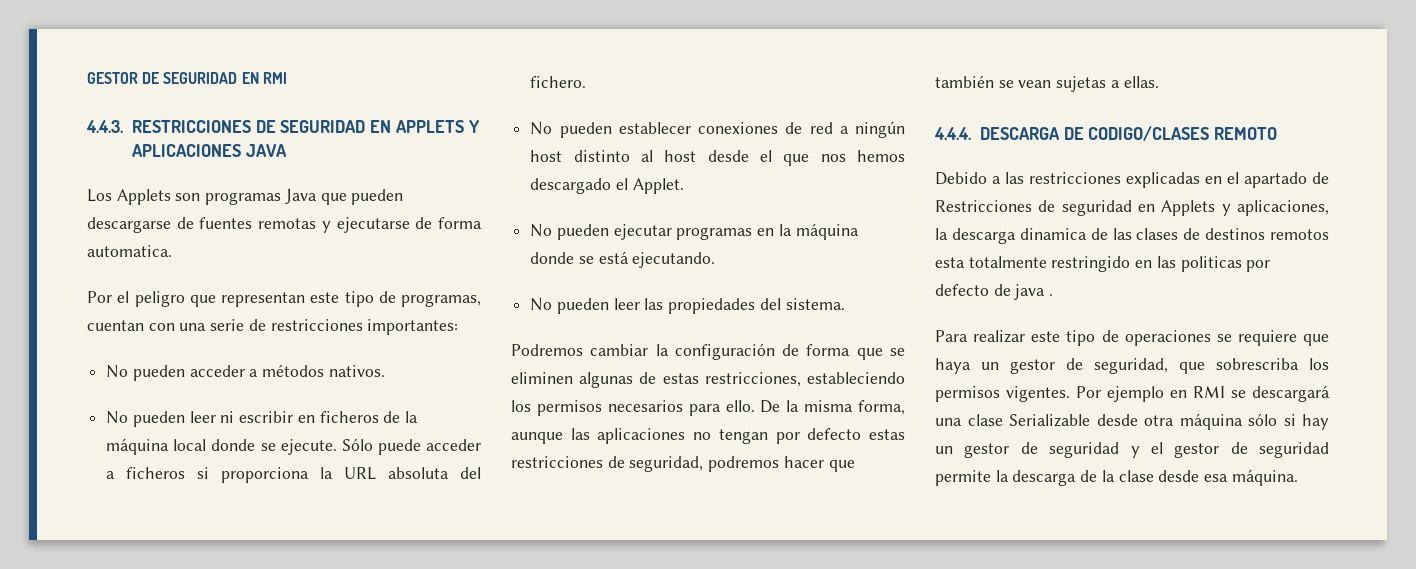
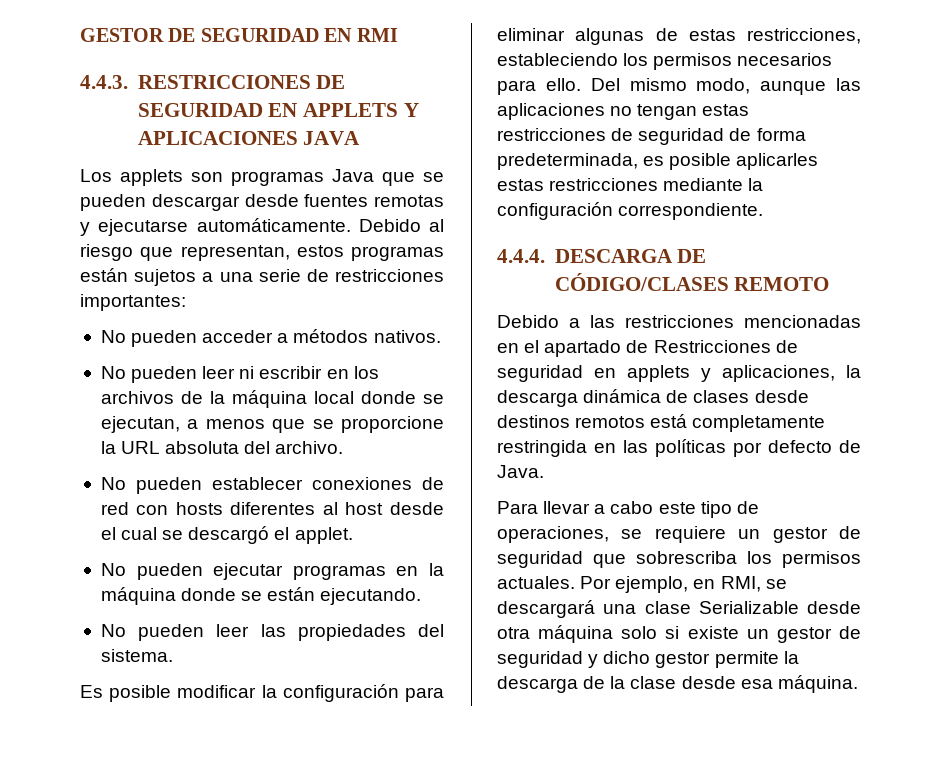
- Los Applets son programas Java que pueden descargarse de fuentes remotas y ejecutarse de forma automatica.
- Por el peligro que representan este tipo de programas, cuentan con una serie de restricciones importantes:
+ Los applets son programas Java que se pueden descargar desde fuentes remotas y ejecutarse automáticamente. Debido al riesgo que representan, estos programas están sujetos a una serie de restricciones importantes:
- No pueden leer ni escribir en ficheros de la máquina local donde se ejecute. Sólo puede acceder a ficheros si proporciona la URL absoluta del fichero.
+ No pueden leer ni escribir en los archivos de la máquina local donde se ejecutan, a menos que se proporcione la URL absoluta del archivo.
- No pueden establecer conexiones de red a ningún host distinto al host desde el que nos hemos descargado el Applet.
+ No pueden establecer conexiones de red con hosts diferentes al host desde el cual se descargó el applet.
- No pueden ejecutar programas en la máquina donde se está ejecutando.
+ No pueden ejecutar programas en la máquina donde se están ejecutando.
- Podremos cambiar la configuración de forma que se eliminen algunas de estas restricciones, estableciendo los permisos necesarios para ello.
+ Es posible modificar la configuración para eliminar algunas de estas restricciones, estableciendo los permisos necesarios para ello.
- De la misma forma, aunque las aplicaciones no tengan por defecto estas restricciones de seguridad, podremos hacer que también se vean sujetas a ellas.
+ Del mismo modo, aunque las aplicaciones no tengan estas restricciones de seguridad de forma predeterminada, es posible aplicarles estas restricciones mediante la configuración correspondiente.
- 4.4.4. DESCARGA DE CODIGO/CLASES REMOTO
+ 4.4.4. DESCARGA DE CÓDIGO/CLASES REMOTO
- Debido a las restricciones explicadas en el apartado de Restricciones de seguridad en Applets y aplicaciones, la descarga dinamica de las clases de destinos remotos esta totalmente restringido en las politicas por defecto de java .
+ Debido a las restricciones mencionadas en el apartado de Restricciones de seguridad en applets y aplicaciones, la descarga dinámica de clases desde destinos remotos está completamente restringida en las políticas por defecto de Java.
- Para realizar este tipo de operaciones se requiere que haya un gestor de seguridad, que sobrescriba los permisos vigentes. Por ejemplo en RMI se descargará una clase Serializable desde otra máquina sólo si hay un gestor de seguridad y el gestor de seguridad permite la descarga de la clase desde esa máquina.
+ Para llevar a cabo este tipo de operaciones, se requiere un gestor de seguridad que sobrescriba los permisos actuales. Por ejemplo, en RMI, se descargará una clase Serializable desde otra máquina solo si existe un gestor de seguridad y dicho gestor permite la descarga de la clase desde esa máquina.

